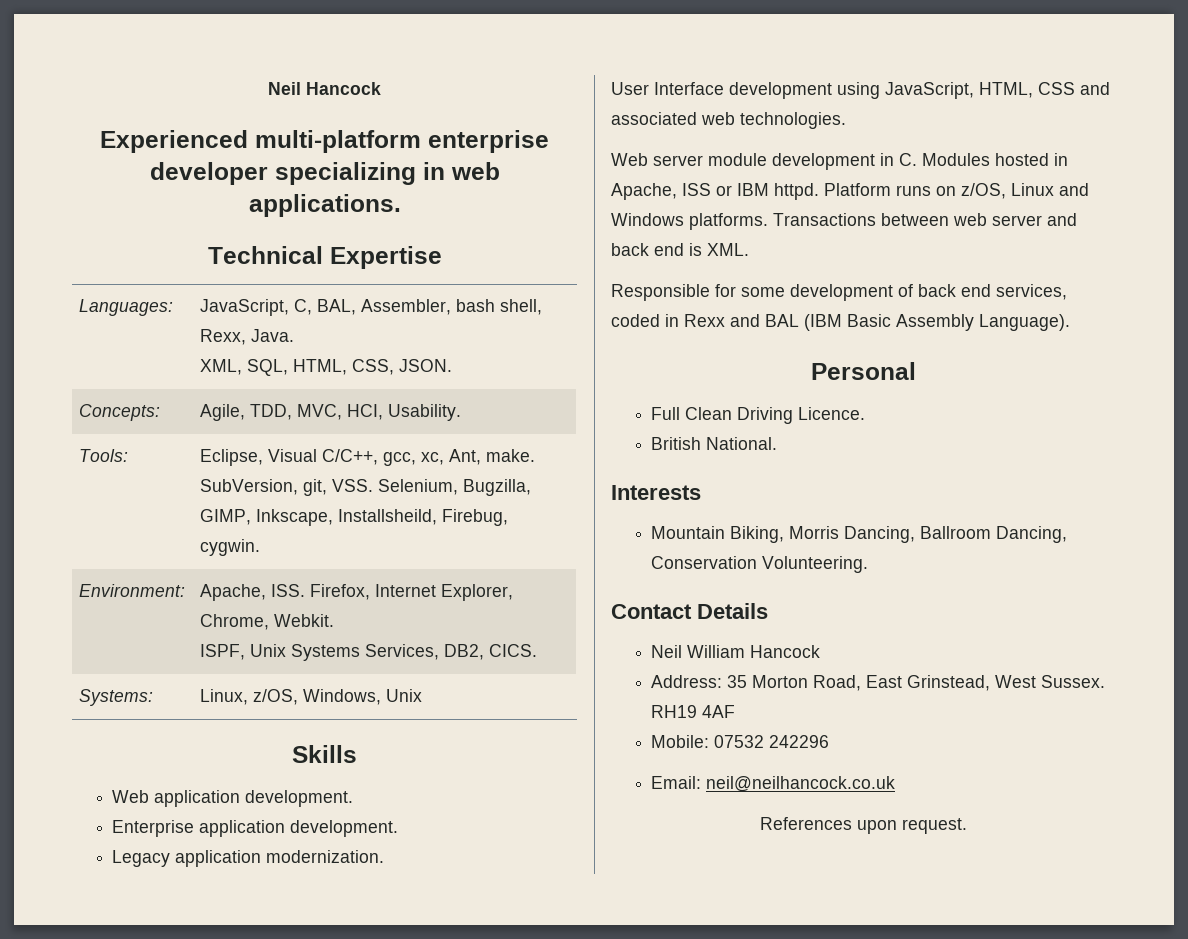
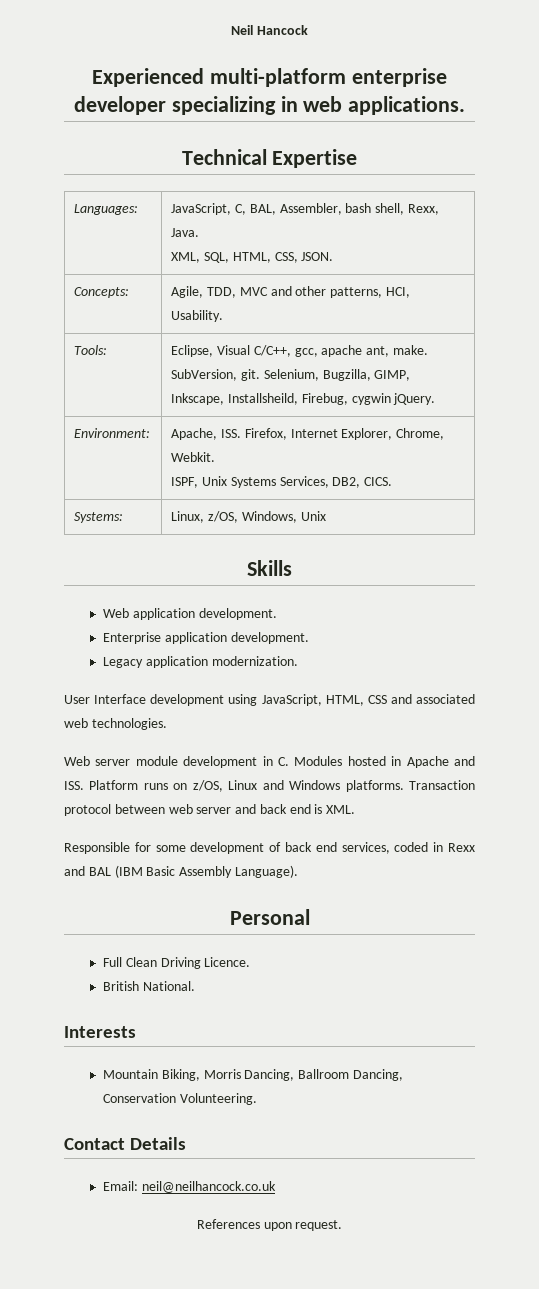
- Concepts: | Agile, TDD, MVC, HCI, Usability.
+ Concepts: | Agile, TDD, MVC and other patterns, HCI, Usability.
- Tools: | Eclipse, Visual C/C++, gcc, xc, Ant, make. SubVersion, git, VSS. Selenium, Bugzilla, GIMP, Inkscape, Installsheild, Firebug, cygwin.
+ Tools: | Eclipse, Visual C/C++, gcc, apache ant, make. SubVersion, git. Selenium, Bugzilla, GIMP, Inkscape, Installsheild, Firebug, cygwin jQuery.
- Web server module development in C. Modules hosted in Apache, ISS or IBM httpd. Platform runs on z/OS, Linux and Windows platforms.
+ Web server module development in C. Modules hosted in Apache and ISS. Platform runs on z/OS, Linux and Windows platforms.
- Transactions between web server and back end is XML.
+ Transaction protocol between web server and back end is XML.
- Neil William Hancock
- Address: 35 Morton Road, East Grinstead, West Sussex. RH19 4AF
- Mobile: 07532 242296

